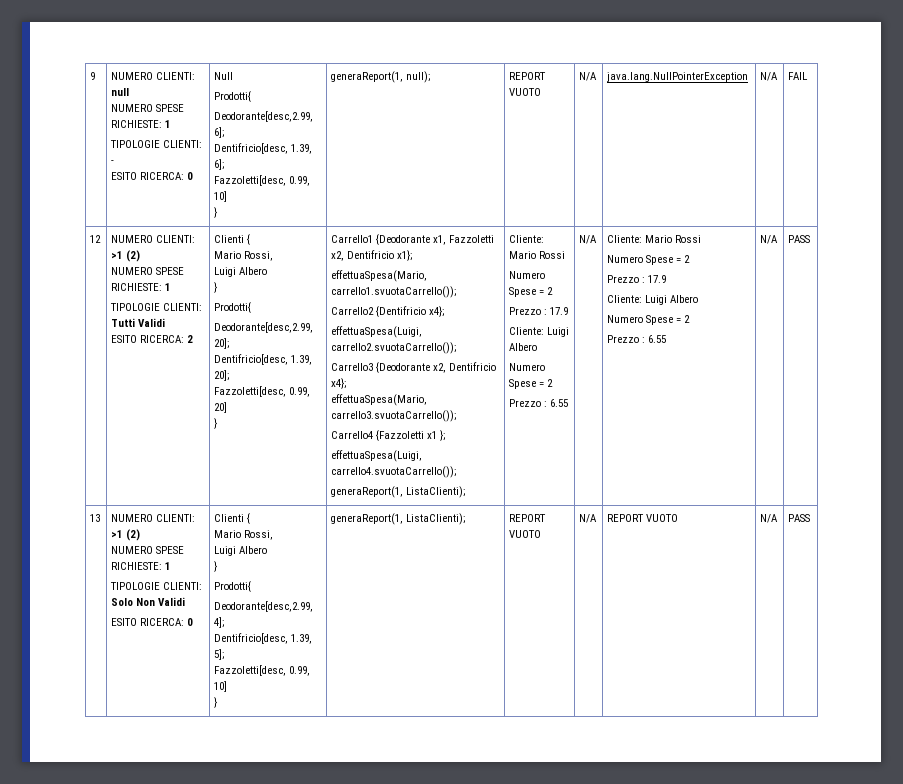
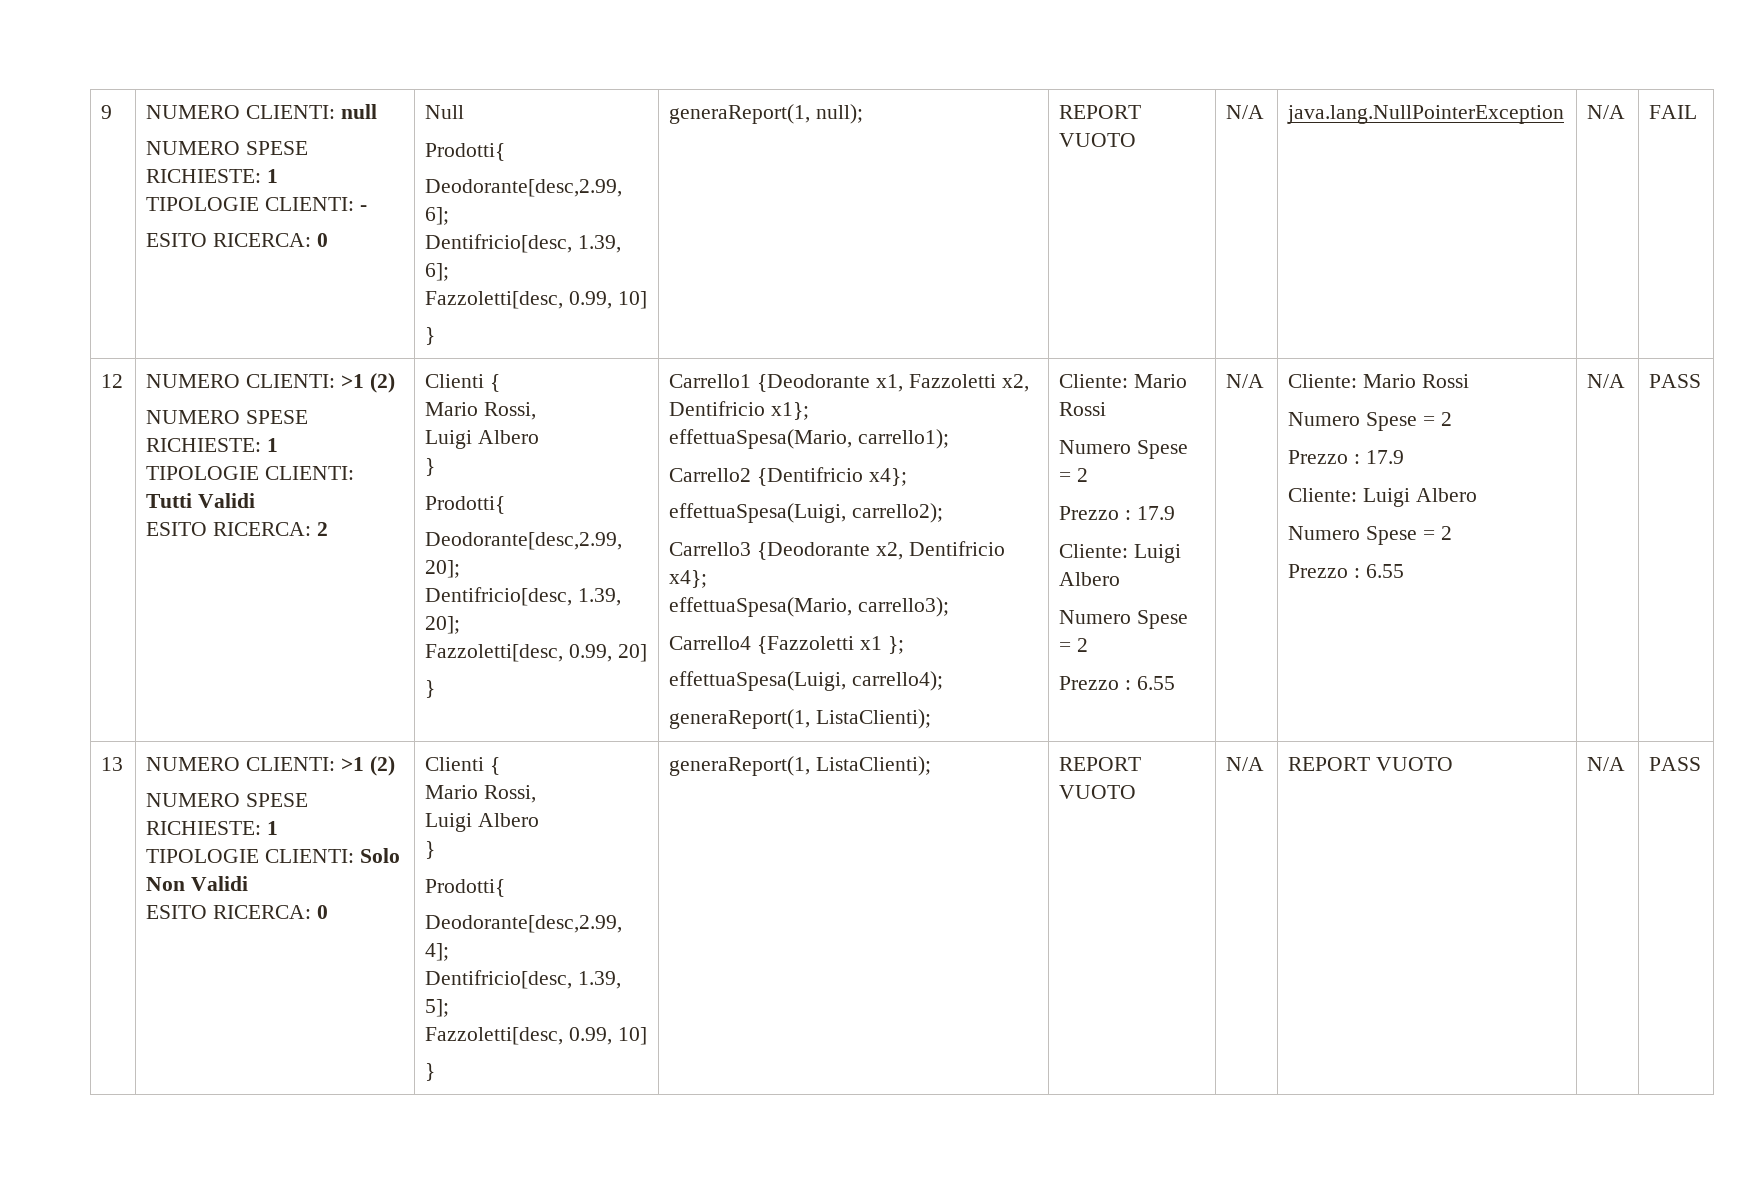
- effettuaSpesa(Mario, carrello1.svuotaCarrello());
+ effettuaSpesa(Mario, carrello1);
- effettuaSpesa(Luigi, carrello2.svuotaCarrello());
+ effettuaSpesa(Luigi, carrello2);
- effettuaSpesa(Mario, carrello3.svuotaCarrello());
+ effettuaSpesa(Mario, carrello3);
- effettuaSpesa(Luigi, carrello4.svuotaCarrello());
+ effettuaSpesa(Luigi, carrello4);

